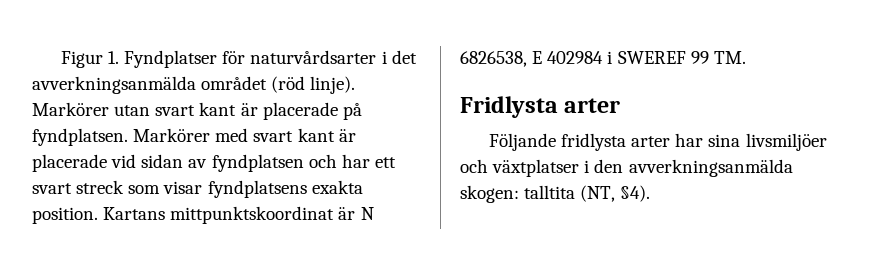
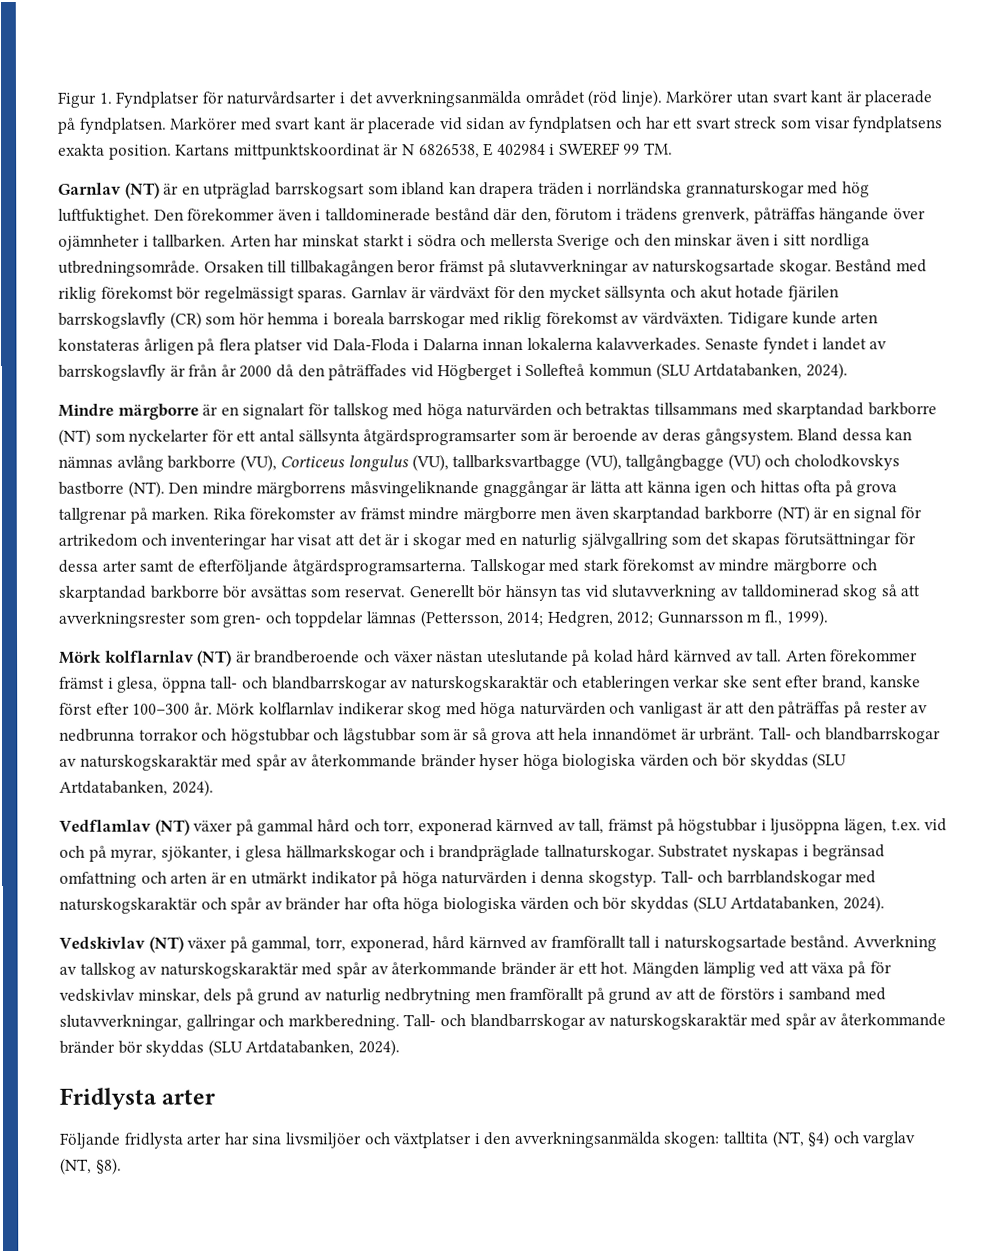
+ Garnlav (NT) är en utpräglad barrskogsart som ibland kan drapera träden i norrländska grannaturskogar med hög luftfuktighet. Den förekommer även i talldominerade bestånd där den, förutom i trädens grenverk, påträffas hängande över ojämnheter i tallbarken. Arten har minskat starkt i södra och mellersta Sverige och den minskar även i sitt nordliga utbredningsområde. Orsaken till tillbakagången beror främst på slutavverkningar av naturskogsartade skogar. Bestånd med riklig förekomst bör regelmässigt sparas. Garnlav är värdväxt för den mycket sällsynta och akut hotade fjärilen barrskogslavfly (CR) som hör hemma i boreala barrskogar med riklig förekomst av värdväxten. Tidigare kunde arten konstateras årligen på flera platser vid Dala-Floda i Dalarna innan lokalerna kalavverkades. Senaste fyndet i landet av barrskogslavfly är från år 2000 då den påträffades vid Högberget i Sollefteå kommun (SLU Artdatabanken, 2024).
+ Mindre märgborre är en signalart för tallskog med höga naturvärden och betraktas tillsammans med skarptandad barkborre (NT) som nyckelarter för ett antal sällsynta åtgärdsprogramsarter som är beroende av deras gångsystem. Bland dessa kan nämnas avlång barkborre (VU), Corticeus longulus (VU), tallbarksvartbagge (VU), tallgångbagge (VU) och cholodkovskys bastborre (NT). Den mindre märgborrens måsvingeliknande gnaggångar är lätta att känna igen och hittas ofta på grova tallgrenar på marken. Rika förekomster av främst mindre märgborre men även skarptandad barkborre (NT) är en signal för artrikedom och inventeringar har visat att det är i skogar med en naturlig självgallring som det skapas förutsättningar för dessa arter samt de efterföljande åtgärdsprogramsarterna. Tallskogar med stark förekomst av mindre märgborre och skarptandad barkborre bör avsättas som reservat. Generellt bör hänsyn tas vid slutavverkning av talldominerad skog så att avverkningsrester som gren- och toppdelar lämnas (Pettersson, 2014; Hedgren, 2012; Gunnarsson m fl., 1999).
+ Mörk kolflarnlav (NT) är brandberoende och växer nästan uteslutande på kolad hård kärnved av tall. Arten förekommer främst i glesa, öppna tall- och blandbarrskogar av naturskogskaraktär och etableringen verkar ske sent efter brand, kanske först efter 100–300 år. Mörk kolflarnlav indikerar skog med höga naturvärden och vanligast är att den påträffas på rester av nedbrunna torrakor och högstubbar och lågstubbar som är så grova att hela innandömet är urbränt. Tall- och blandbarrskogar av naturskogskaraktär med spår av återkommande bränder hyser höga biologiska värden och bör skyddas (SLU Artdatabanken, 2024).
+ Vedflamlav (NT) växer på gammal hård och torr, exponerad kärnved av tall, främst på högstubbar i ljusöppna lägen, t.ex. vid och på myrar, sjökanter, i glesa hällmarkskogar och i brandpräglade tallnaturskogar. Substratet nyskapas i begränsad omfattning och arten är en utmärkt indikator på höga naturvärden i denna skogstyp. Tall- och barrblandskogar med naturskogskaraktär och spår av bränder har ofta höga biologiska värden och bör skyddas (SLU Artdatabanken, 2024).
+ Vedskivlav (NT) växer på gammal, torr, exponerad, hård kärnved av framförallt tall i naturskogsartade bestånd. Avverkning av tallskog av naturskogskaraktär med spår av återkommande bränder är ett hot. Mängden lämplig ved att växa på för vedskivlav minskar, dels på grund av naturlig nedbrytning men framförallt på grund av att de förstörs i samband med slutavverkningar, gallringar och markberedning. Tall- och blandbarrskogar av naturskogskaraktär med spår av återkommande bränder bör skyddas (SLU Artdatabanken, 2024).
- Följande fridlysta arter har sina livsmiljöer och växtplatser i den avverkningsanmälda skogen: talltita (NT, §4).
+ Följande fridlysta arter har sina livsmiljöer och växtplatser i den avverkningsanmälda skogen: talltita (NT, §4) och varglav (NT, §8).

